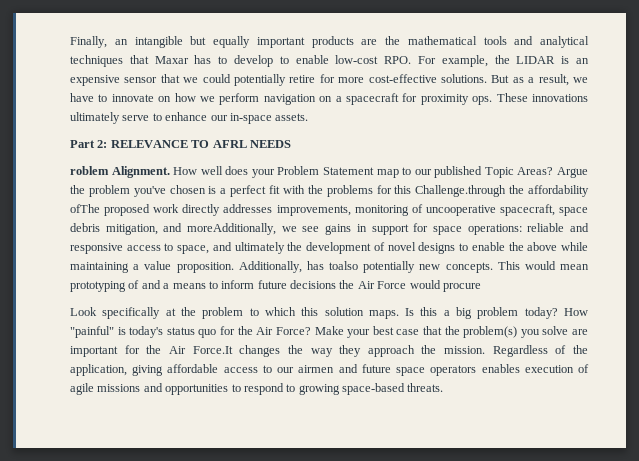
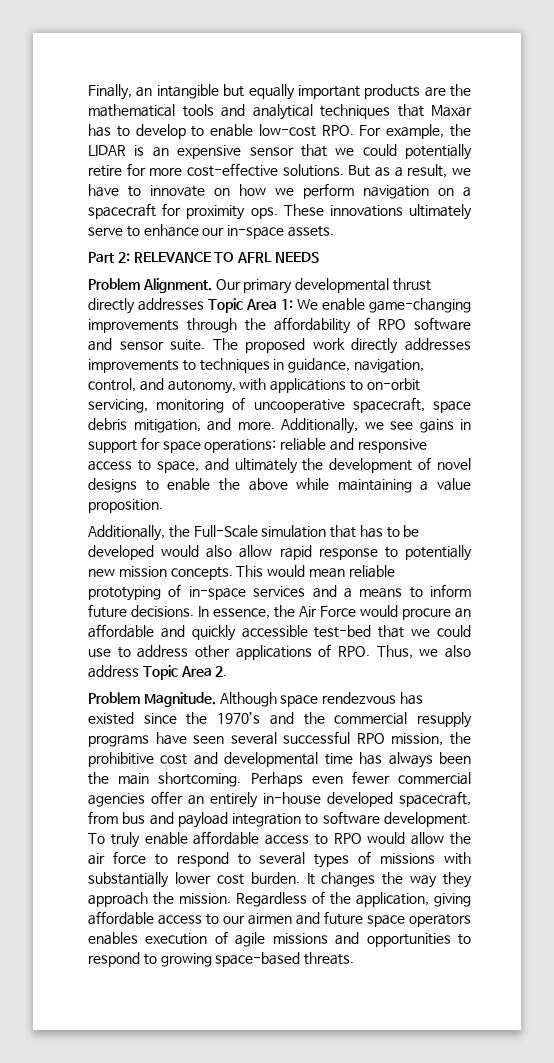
- roblem Alignment. How well does your Problem Statement map to our published Topic Areas? Argue the problem you've chosen is a perfect fit with the problems for this Challenge.through the affordability ofThe proposed work directly addresses improvements, monitoring of uncooperative spacecraft, space debris mitigation, and moreAdditionally, we see gains in support for space operations: reliable and responsive access to space, and ultimately the development of novel designs to enable the above while maintaining a value proposition. Additionally, has toalso potentially new concepts.
+ Problem Alignment. Our primary developmental thrust directly addresses Topic Area 1: We enable game-changing improvements through the affordability of RPO software and sensor suite. The proposed work directly addresses improvements to techniques in guidance, navigation, control, and autonomy, with applications to on-orbit servicing, monitoring of uncooperative spacecraft, space debris mitigation, and more. Additionally, we see gains in support for space operations: reliable and responsive access to space, and ultimately the development of novel designs to enable the above while maintaining a value proposition.
+ Additionally, the Full-Scale simulation that has to be developed would also allow rapid response to potentially new mission concepts.
- This would mean prototyping of and a means to inform future decisions the Air Force would procure
- Look specifically at the problem to which this solution maps. Is this a big problem today? How "painful" is today's status quo for the Air Force? Make your best case that the problem(s) you solve are important for the Air Force.It changes the way they approach the mission.
+ This would mean reliable prototyping of in-space services and a means to inform future decisions. In essence, the Air Force would procure an affordable and quickly accessible test-bed that we could use to address other applications of RPO. Thus, we also address Topic Area 2.
+ Problem Magnitude. Although space rendezvous has existed since the 1970’s and the commercial resupply programs have seen several successful RPO mission, the prohibitive cost and developmental time has always been the main shortcoming. Perhaps even fewer commercial agencies offer an entirely in-house developed spacecraft, from bus and payload integration to software development. To truly enable affordable access to RPO would allow the air force to respond to several types of missions with substantially lower cost burden. It changes the way they approach the mission.

